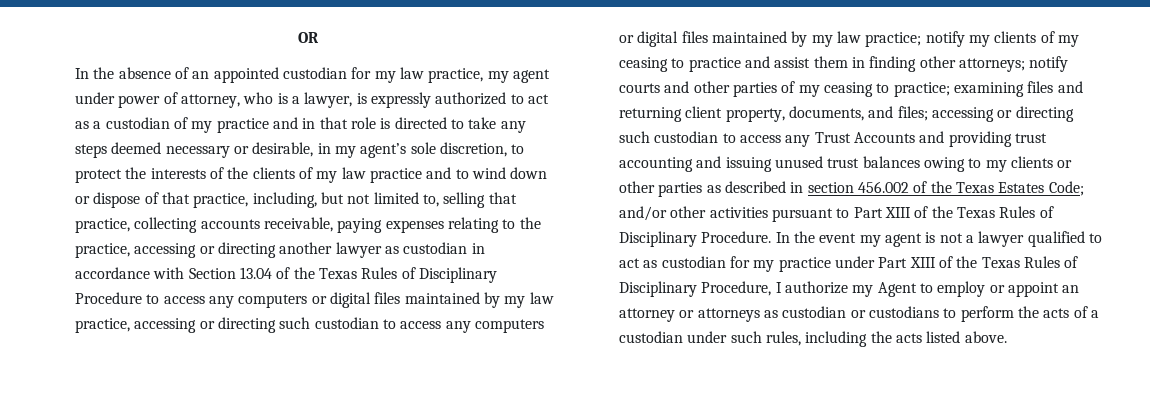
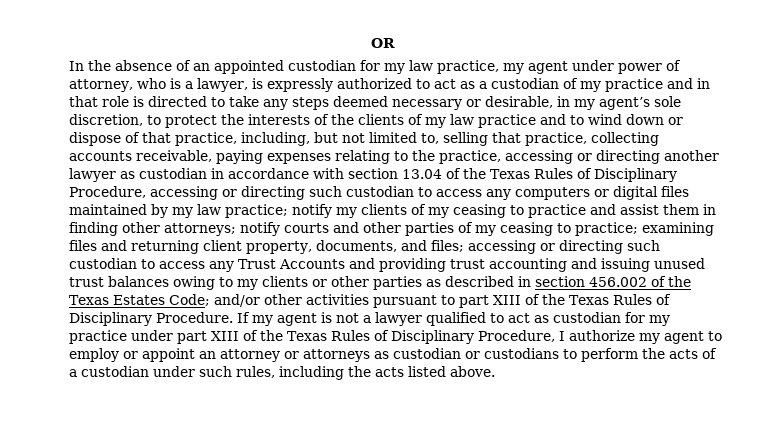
- In the absence of an appointed custodian for my law practice, my agent under power of attorney, who is a lawyer, is expressly authorized to act as a custodian of my practice and in that role is directed to take any steps deemed necessary or desirable, in my agent’s sole discretion, to protect the interests of the clients of my law practice and to wind down or dispose of that practice, including, but not limited to, selling that practice, collecting accounts receivable, paying expenses relating to the practice, accessing or directing another lawyer as custodian in accordance with Section 13.04 of the Texas Rules of Disciplinary Procedure to access any computers or digital files maintained by my law practice, accessing or directing such custodian to access any computers or digital files maintained by my law practice;
+ In the absence of an appointed custodian for my law practice, my agent under power of attorney, who is a lawyer, is expressly authorized to act as a custodian of my practice and in that role is directed to take any steps deemed necessary or desirable, in my agent’s sole discretion, to protect the interests of the clients of my law practice and to wind down or dispose of that practice, including, but not limited to, selling that practice, collecting accounts receivable, paying expenses relating to the practice, accessing or directing another lawyer as custodian in accordance with section 13.04 of the Texas Rules of Disciplinary Procedure, accessing or directing such custodian to access any computers or digital files maintained by my law practice;
- and/or other activities pursuant to Part XIII of the Texas Rules of Disciplinary Procedure.
+ and/or other activities pursuant to part XIII of the Texas Rules of Disciplinary Procedure.
- In the event my agent is not a lawyer qualified to act as custodian for my practice under Part XIII of the Texas Rules of Disciplinary Procedure, I authorize my Agent to employ or appoint an attorney or attorneys as custodian or custodians to perform the acts of a custodian under such rules, including the acts listed above.
+ If my agent is not a lawyer qualified to act as custodian for my practice under part XIII of the Texas Rules of Disciplinary Procedure, I authorize my agent to employ or appoint an attorney or attorneys as custodian or custodians to perform the acts of a custodian under such rules, including the acts listed above.

